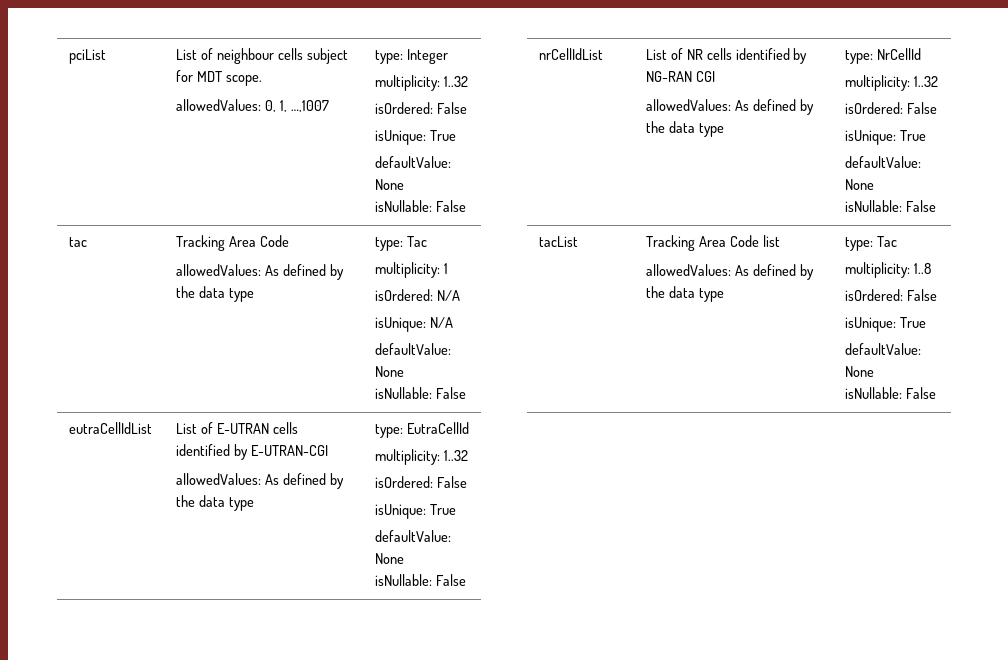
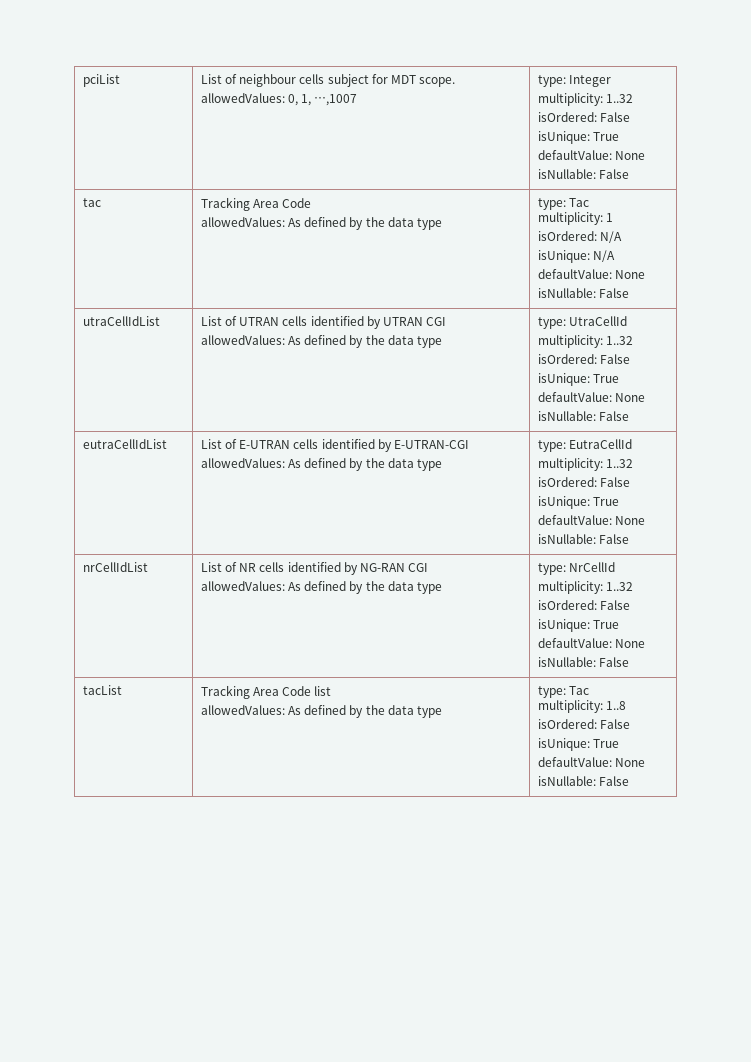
+ utraCellIdList | List of UTRAN cells identified by UTRAN CGI
+ allowedValues: As defined by the data type | type: UtraCellId
+ multiplicity: 1..32
+ isOrdered: False
+ isUnique: True
+ defaultValue: None
+ isNullable: False

